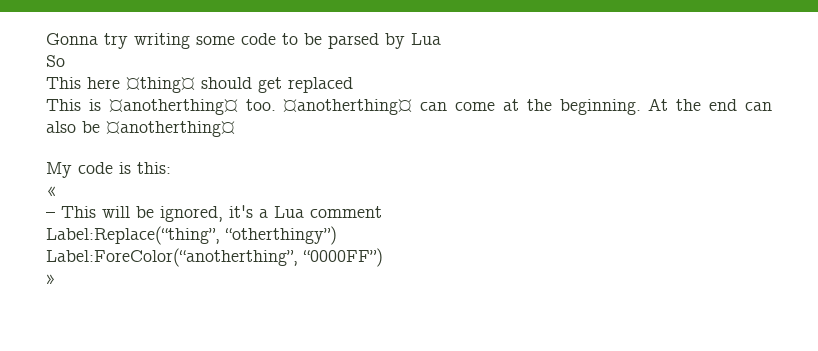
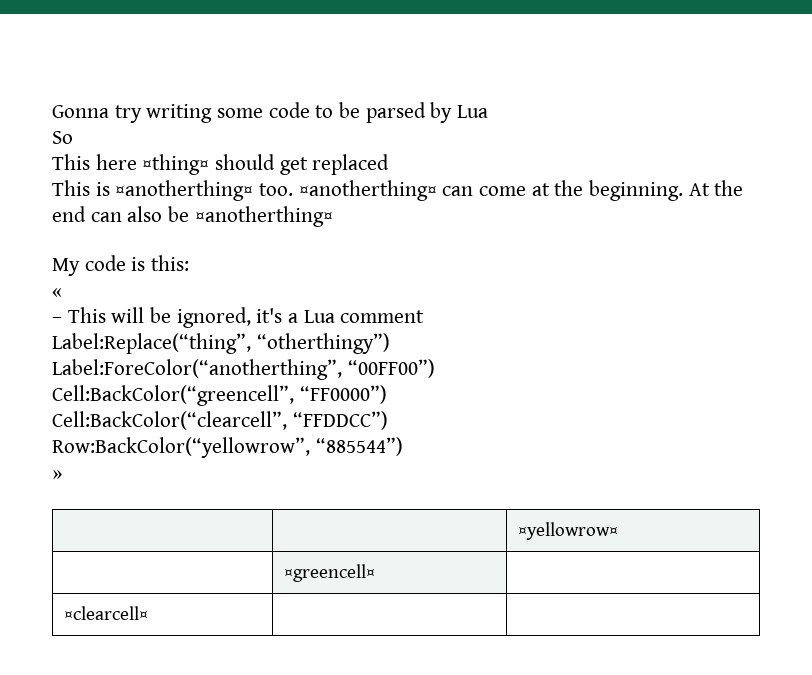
- Label:ForeColor(“anotherthing”, “0000FF”)
+ Label:ForeColor(“anotherthing”, “00FF00”)
+ Cell:BackColor(“greencell”, “FF0000”)
+ Cell:BackColor(“clearcell”, “FFDDCC”)
+ Row:BackColor(“yellowrow”, “885544”)
  »
+ | | ¤yellowrow¤
+ | ¤greencell¤ |
+ ¤clearcell¤ | |

